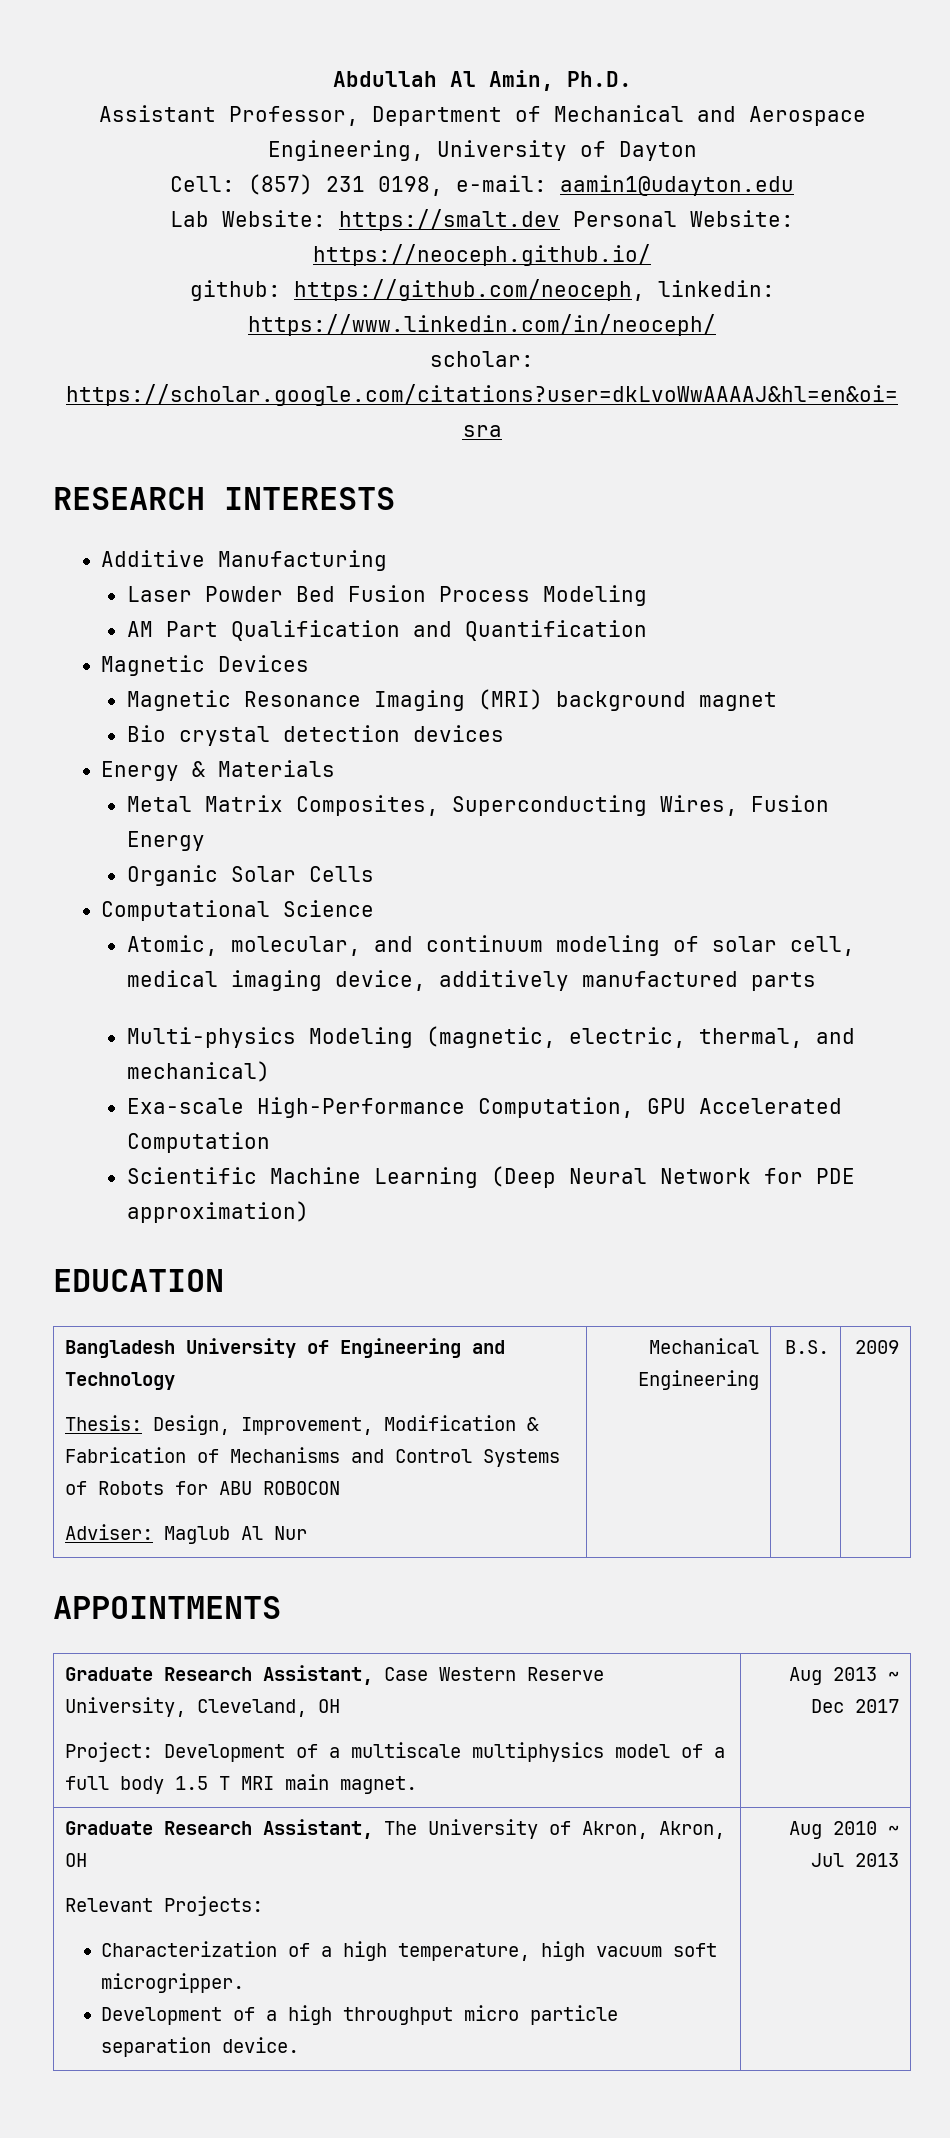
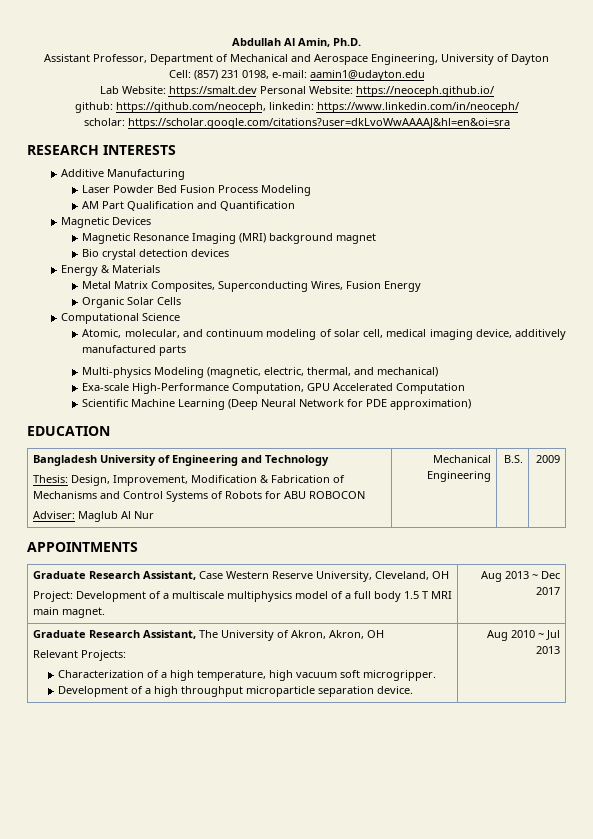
  Graduate Research Assistant, The University of Akron, Akron, OH
  Relevant Projects:
  Characterization of a high temperature, high vacuum soft microgripper.
- Development of a high throughput micro particle separation device. | Aug 2010 ~ Jul 2013
+ Development of a high throughput microparticle separation device. | Aug 2010 ~ Jul 2013

